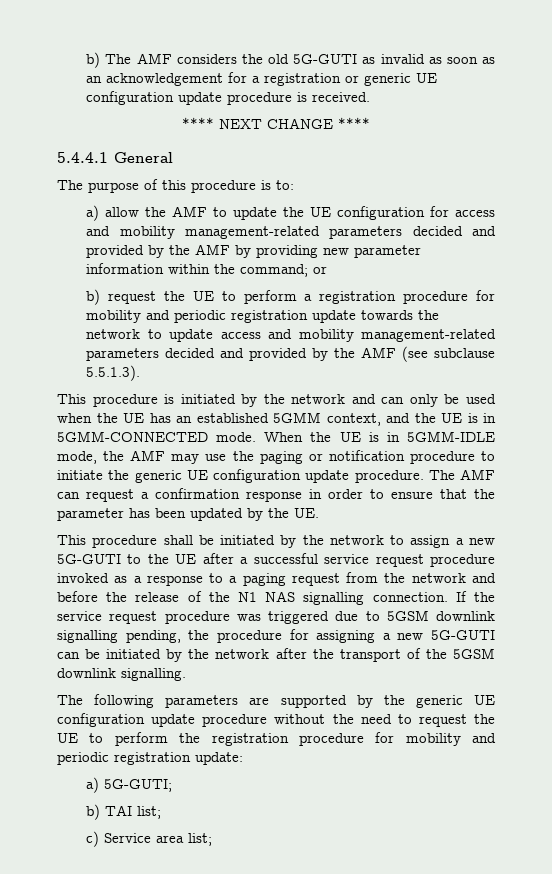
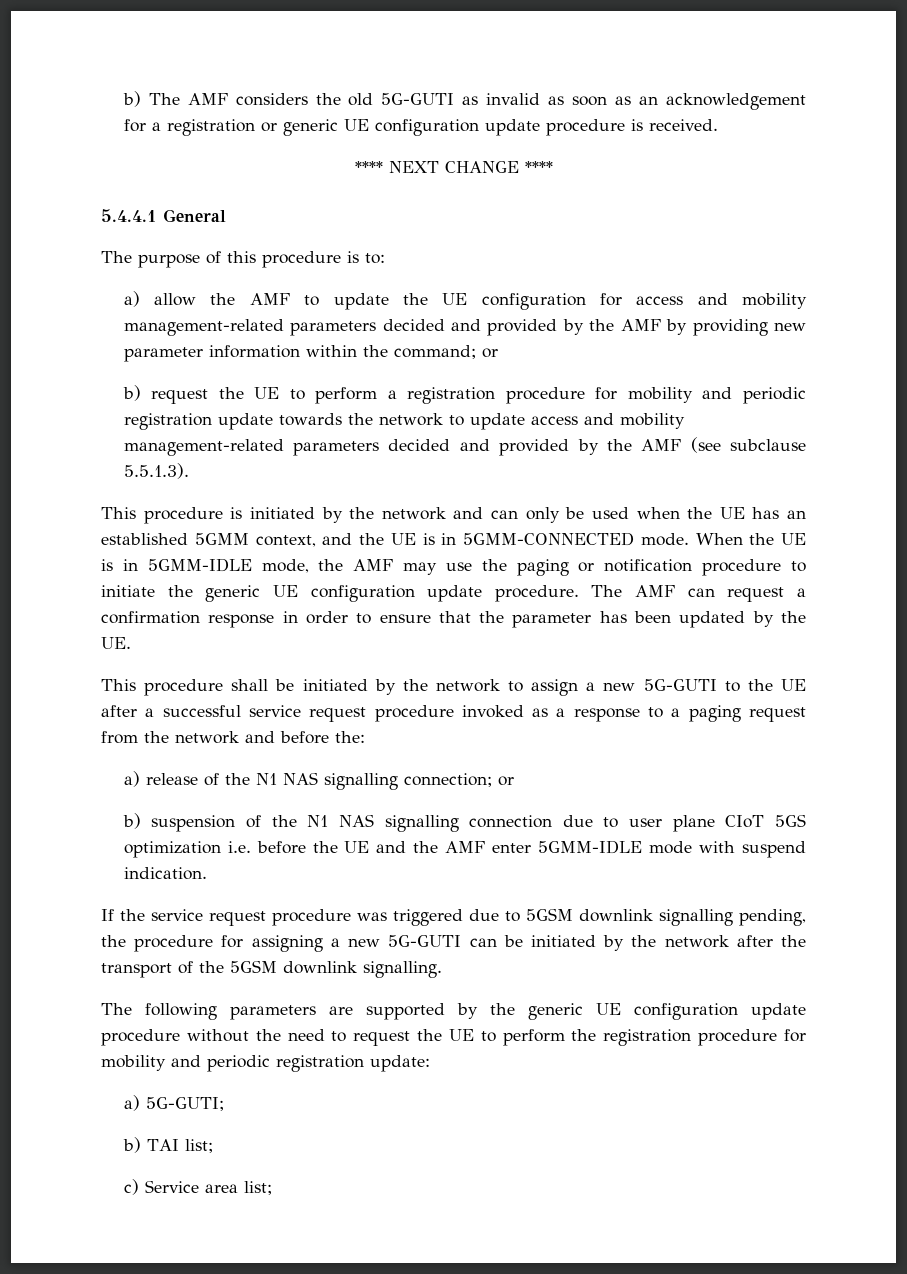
- This procedure shall be initiated by the network to assign a new 5G-GUTI to the UE after a successful service request procedure invoked as a response to a paging request from the network and before the release of the N1 NAS signalling connection. If the service request procedure was triggered due to 5GSM downlink signalling pending, the procedure for assigning a new 5G-GUTI can be initiated by the network after the transport of the 5GSM downlink signalling.
+ This procedure shall be initiated by the network to assign a new 5G-GUTI to the UE after a successful service request procedure invoked as a response to a paging request from the network and before the:
+ a) release of the N1 NAS signalling connection; or
+ b) suspension of the N1 NAS signalling connection due to user plane CIoT 5GS optimization i.e. before the UE and the AMF enter 5GMM-IDLE mode with suspend indication.
+ If the service request procedure was triggered due to 5GSM downlink signalling pending, the procedure for assigning a new 5G-GUTI can be initiated by the network after the transport of the 5GSM downlink signalling.

